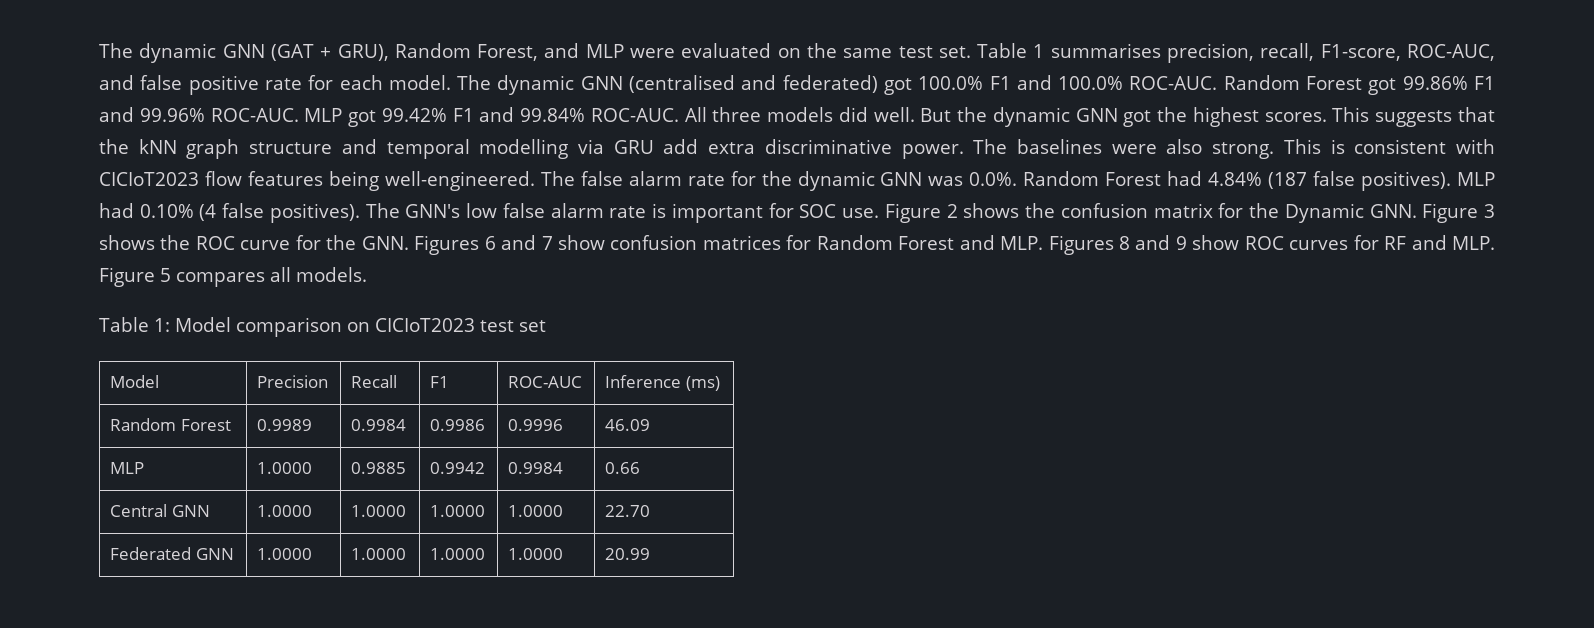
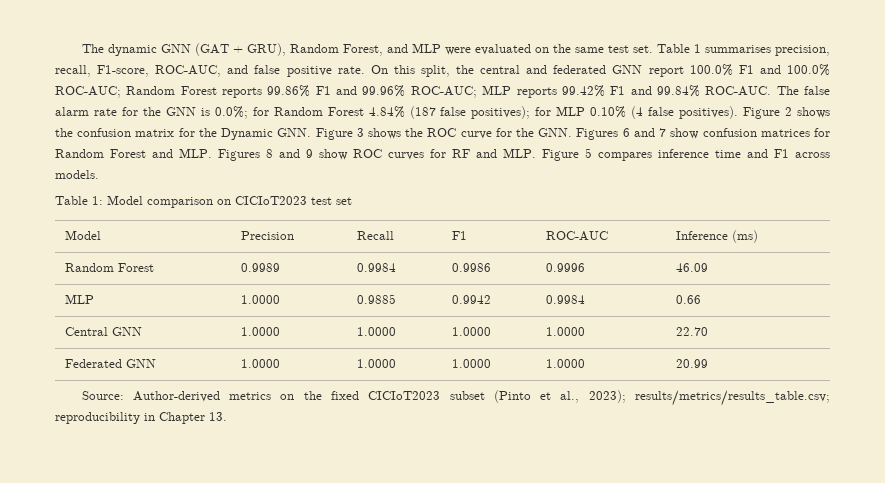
- Table 1 summarises precision, recall, F1-score, ROC-AUC, and false positive rate for each model. The dynamic GNN (centralised and federated) got 100.0% F1 and 100.0% ROC-AUC. Random Forest got 99.86% F1 and 99.96% ROC-AUC. MLP got 99.42% F1 and 99.84% ROC-AUC.
+ Table 1 summarises precision, recall, F1-score, ROC-AUC, and false positive rate. On this split, the central and federated GNN report 100.0% F1 and 100.0% ROC-AUC; Random Forest reports 99.86% F1 and 99.96% ROC-AUC; MLP reports 99.42% F1 and 99.84% ROC-AUC.
- All three models did well. But the dynamic GNN got the highest scores. This suggests that the kNN graph structure and temporal modelling via GRU add extra discriminative power. The baselines were also strong. This is consistent with CICIoT2023 flow features being well-engineered.
- The false alarm rate for the dynamic GNN was 0.0%. Random Forest had 4.84% (187 false positives). MLP had 0.10% (4 false positives).
+ The false alarm rate for the GNN is 0.0%; for Random Forest 4.84% (187 false positives); for MLP 0.10% (4 false positives).
- The GNN's low false alarm rate is important for SOC use.
- Figure 2 shows the confusion matrix for the Dynamic GNN. Figure 3 shows the ROC curve for the GNN. Figures 6 and 7 show confusion matrices for Random Forest and MLP. Figures 8 and 9 show ROC curves for RF and MLP. Figure 5 compares all models.
+ Figure 2 shows the confusion matrix for the Dynamic GNN. Figure 3 shows the ROC curve for the GNN. Figures 6 and 7 show confusion matrices for Random Forest and MLP. Figures 8 and 9 show ROC curves for RF and MLP. Figure 5 compares inference time and F1 across models.
+ Source: Author-derived metrics on the fixed CICIoT2023 subset (Pinto et al., 2023); results/metrics/results_table.csv; reproducibility in Chapter 13.

